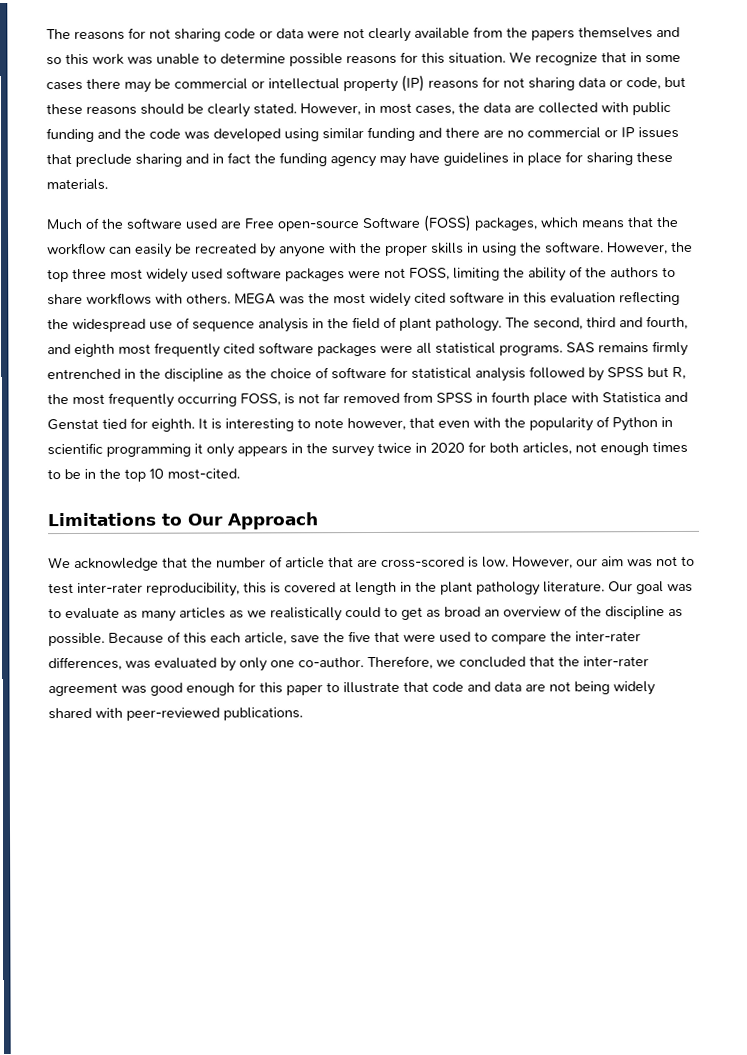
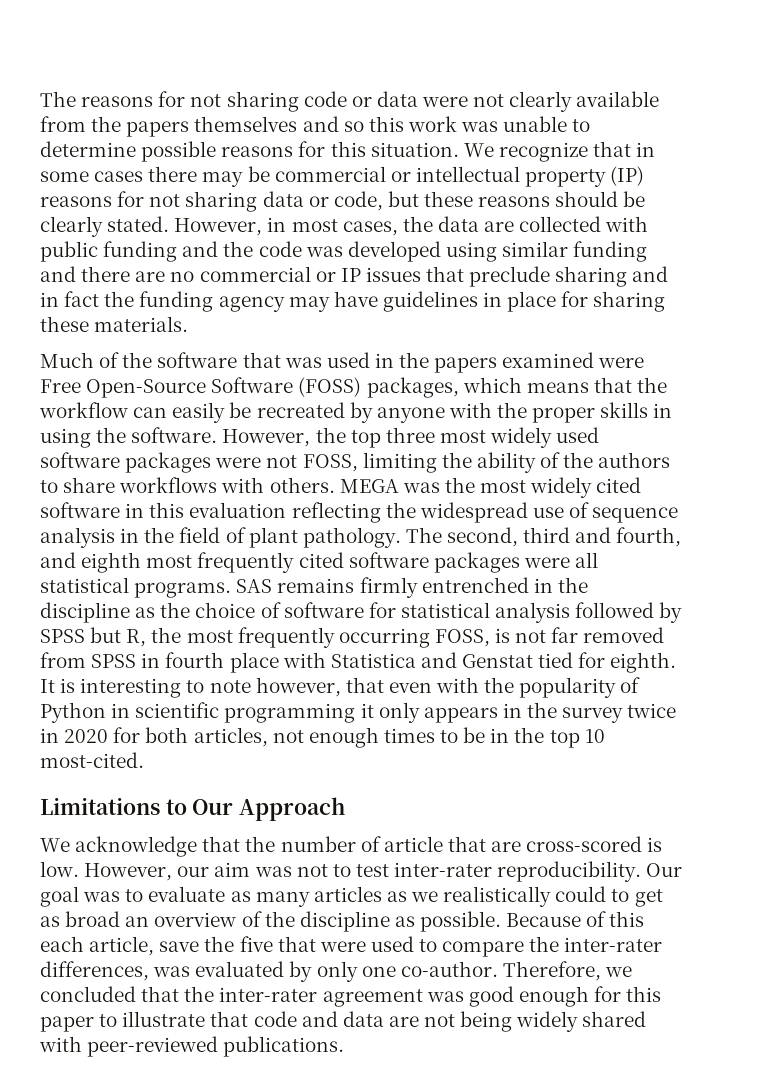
- Much of the software used are Free open-source Software (FOSS) packages, which means that the workflow can easily be recreated by anyone with the proper skills in using the software.
+ Much of the software that was used in the papers examined were Free Open-Source Software (FOSS) packages, which means that the workflow can easily be recreated by anyone with the proper skills in using the software.
- However, our aim was not to test inter-rater reproducibility, this is covered at length in the plant pathology literature.
+ However, our aim was not to test inter-rater reproducibility.

